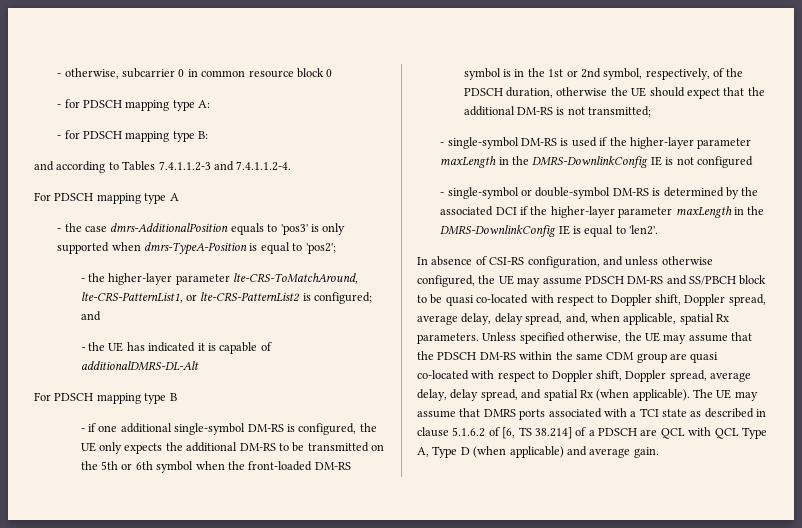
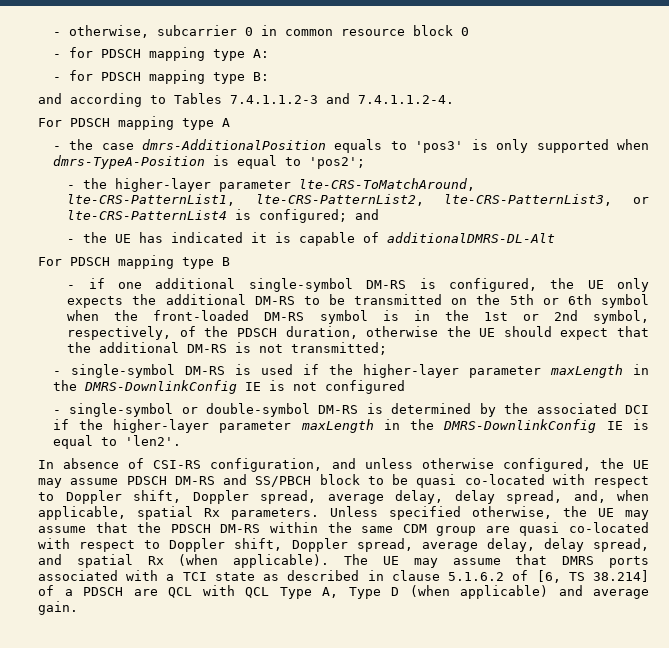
- - the higher-layer parameter lte-CRS-ToMatchAround, lte-CRS-PatternList1, or lte-CRS-PatternList2 is configured; and
+ - the higher-layer parameter lte-CRS-ToMatchAround, lte-CRS-PatternList1, lte-CRS-PatternList2, lte-CRS-PatternList3, or lte-CRS-PatternList4 is configured; and

